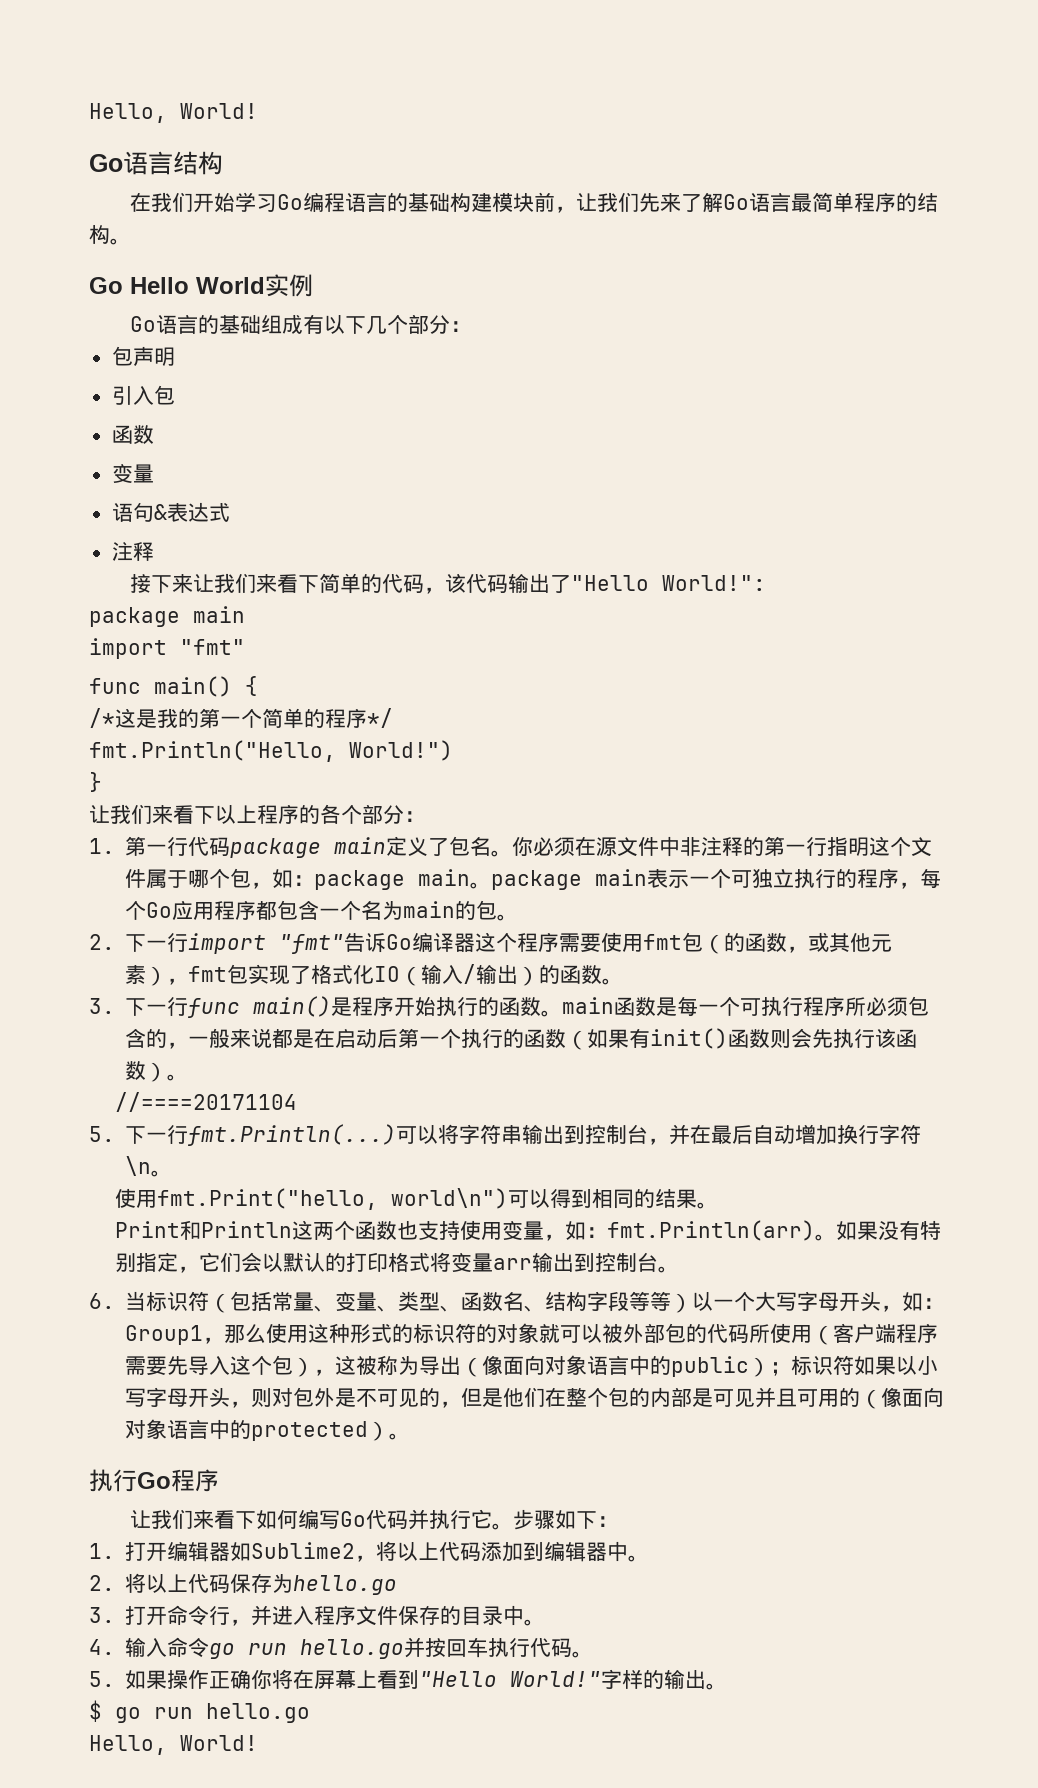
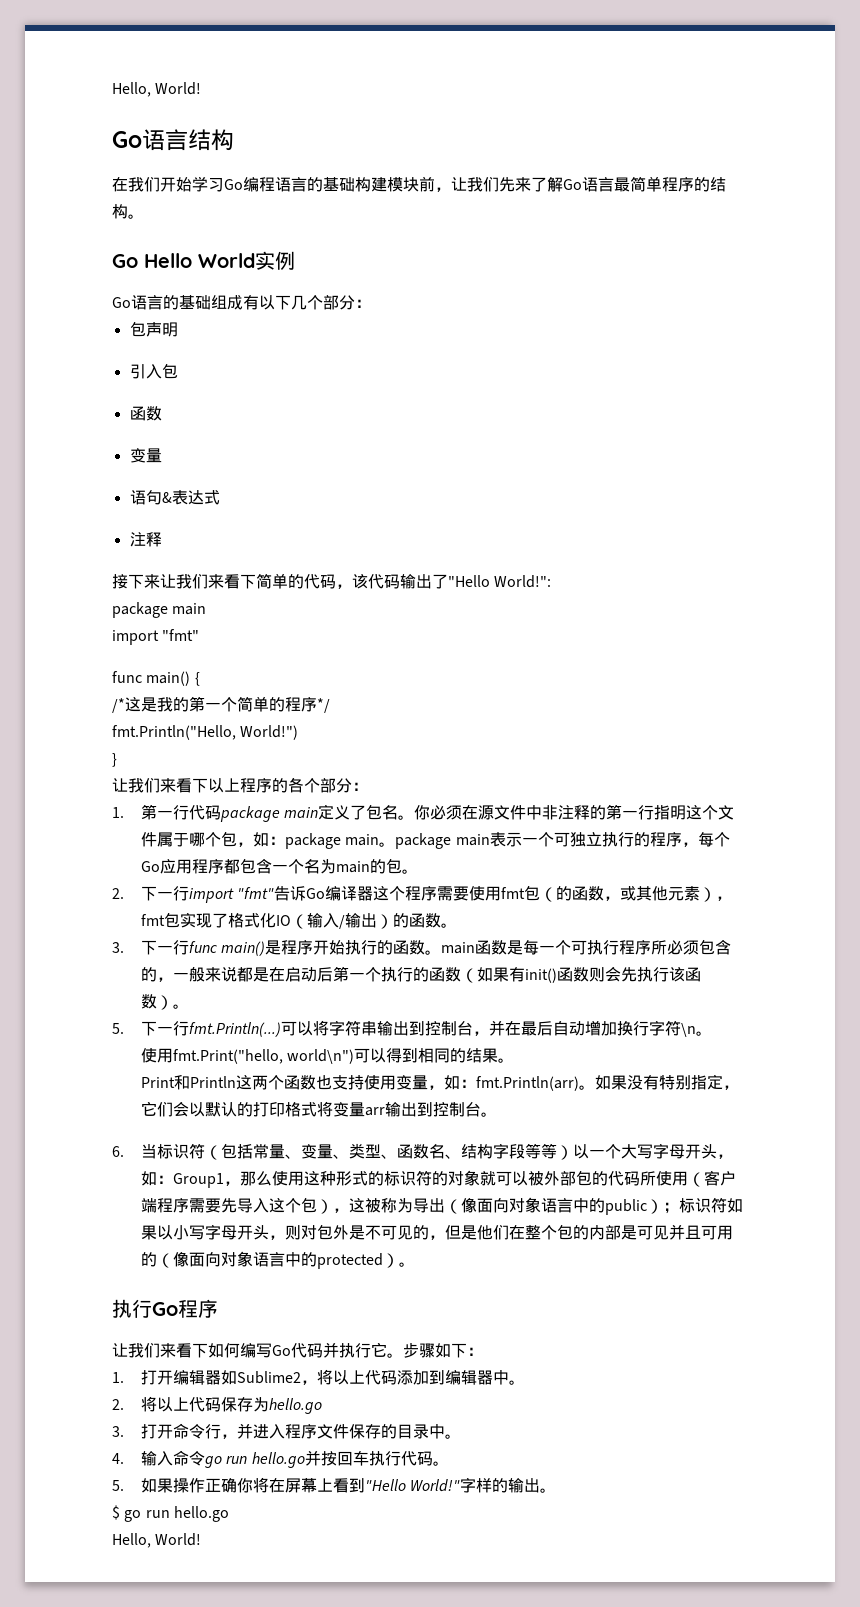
- //====20171104

